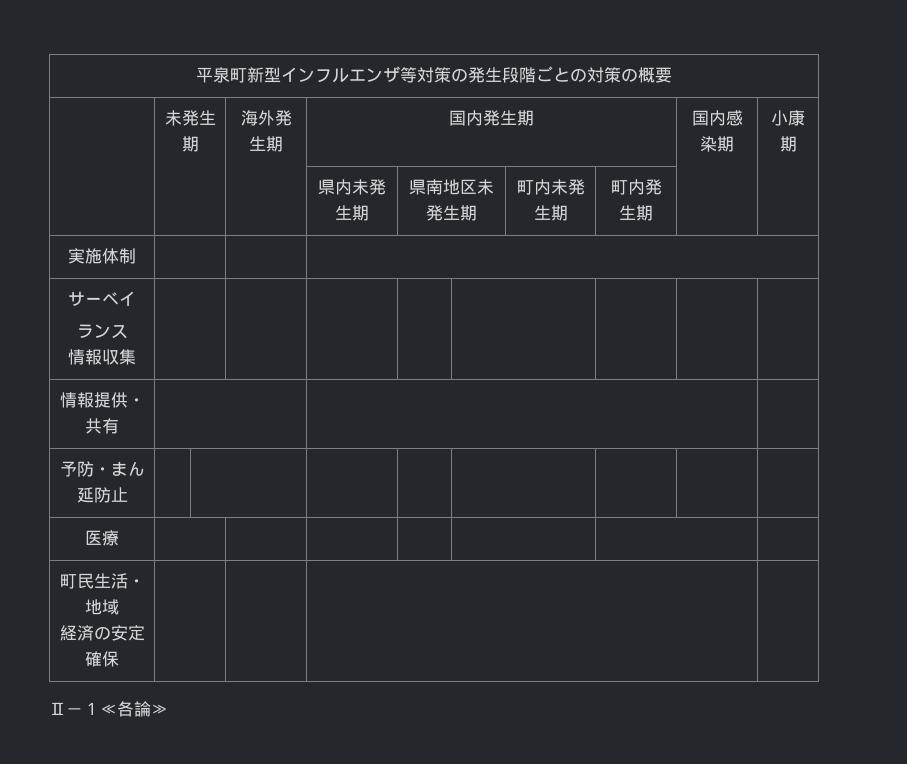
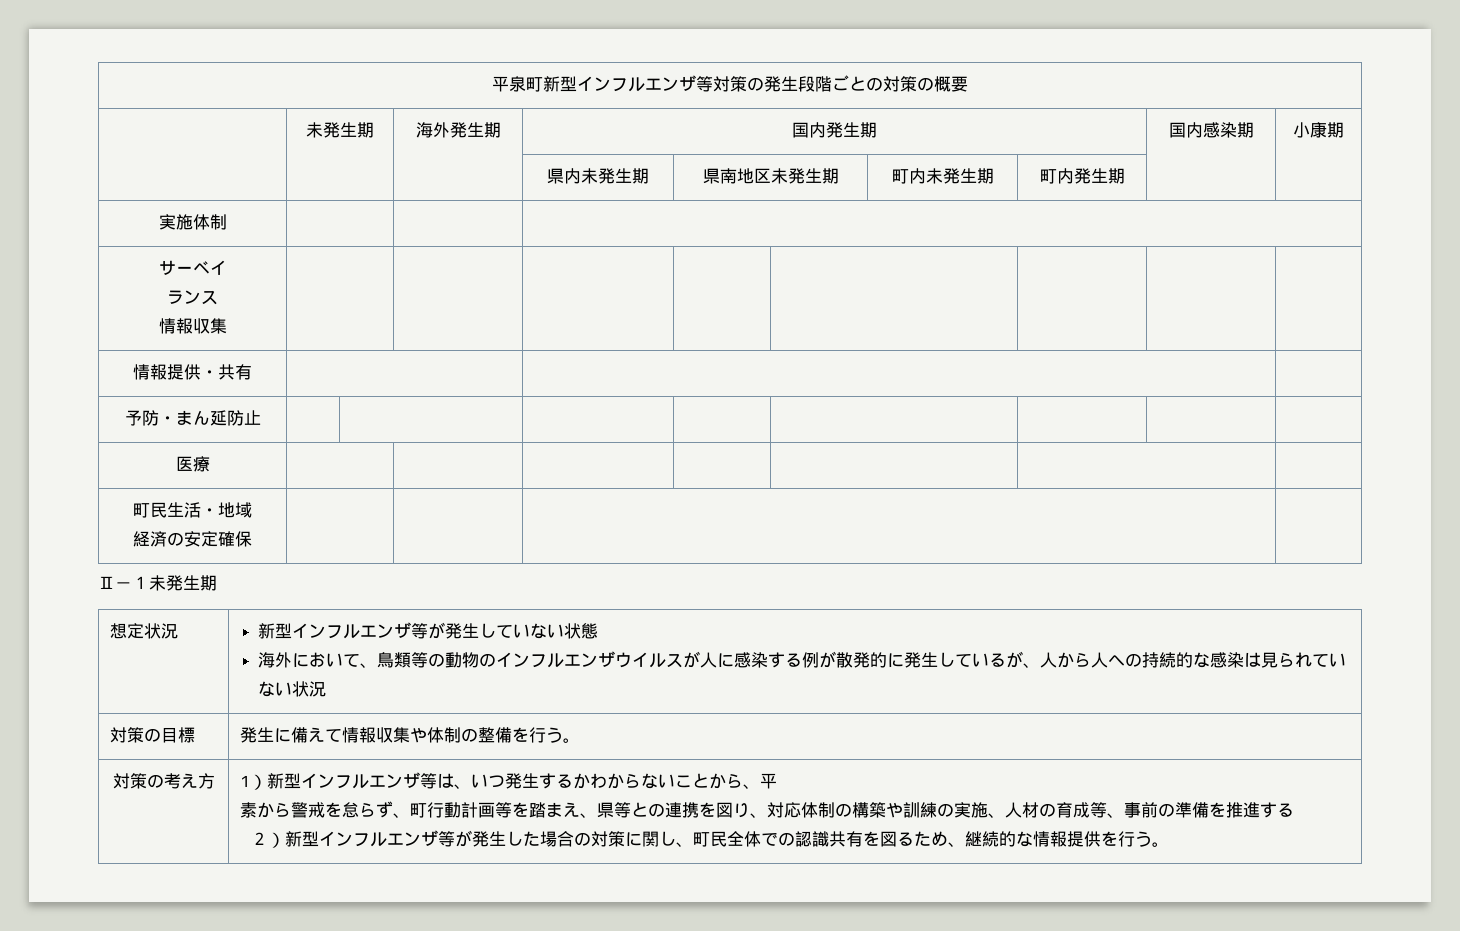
- Ⅱ－１≪各論≫
+ Ⅱ－１未発生期
+ 想定状況 | 新型インフルエンザ等が発生していない状態
+ 海外において、鳥類等の動物のインフルエンザウイルスが人に感染する例が散発的に発生しているが、人から人への持続的な感染は見られていない状況
+ 対策の目標 | 発生に備えて情報収集や体制の整備を行う。
+ 対策の考え方 | 1）新型インフルエンザ等は、いつ発生するかわからないことから、平
+ 素から警戒を怠らず、町行動計画等を踏まえ、県等との連携を図り、対応体制の構築や訓練の実施、人材の育成等、事前の準備を推進する
+ ２）新型インフルエンザ等が発生した場合の対策に関し、町民全体での認識共有を図るため、継続的な情報提供を行う。

